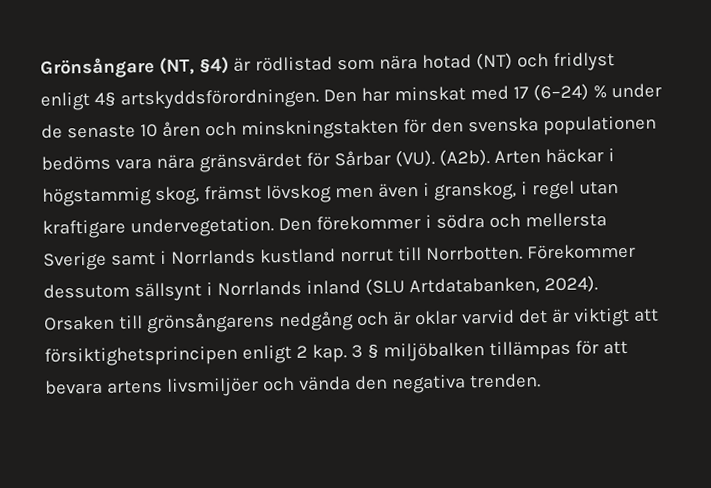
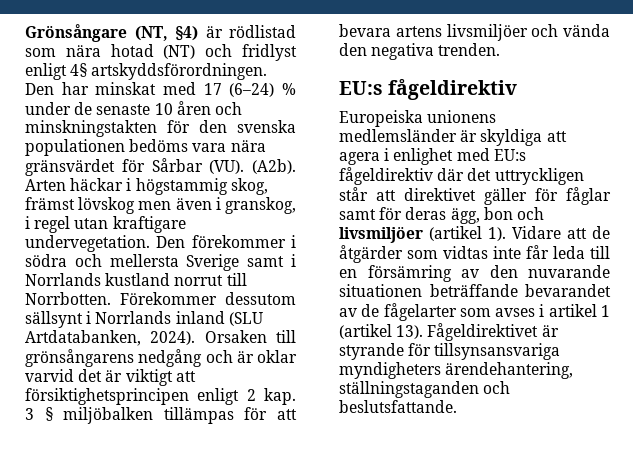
  Orsaken till grönsångarens nedgång och är oklar varvid det är viktigt att försiktighetsprincipen enligt 2 kap. 3 § miljöbalken tillämpas för att bevara artens livsmiljöer och vända den negativa trenden.
+ EU:s fågeldirektiv
+ Europeiska unionens medlemsländer är skyldiga att agera i enlighet med EU:s fågeldirektiv där det uttryckligen står att direktivet gäller för fåglar samt för deras ägg, bon och livsmiljöer (artikel 1). Vidare att de åtgärder som vidtas inte får leda till en försämring av den nuvarande situationen beträffande bevarandet av de fågelarter som avses i artikel 1 (artikel 13). Fågeldirektivet är styrande för tillsynsansvariga myndigheters ärendehantering, ställningstaganden och beslutsfattande.

